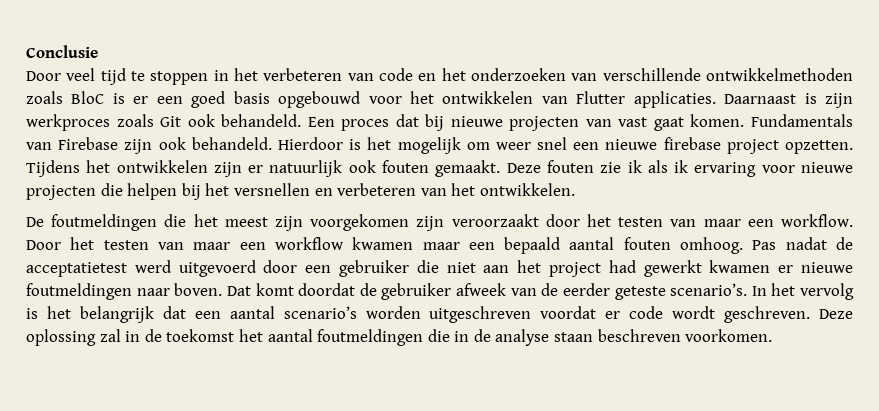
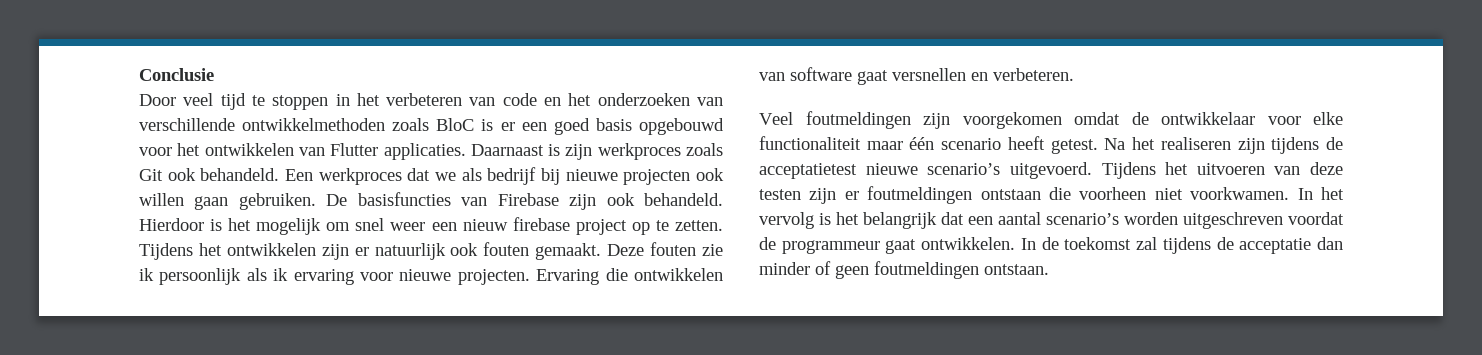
- Een proces dat bij nieuwe projecten van vast gaat komen. Fundamentals van Firebase zijn ook behandeld.
+ Een werkproces dat we als bedrijf bij nieuwe projecten ook willen gaan gebruiken. De basisfuncties van Firebase zijn ook behandeld.
- Hierdoor is het mogelijk om weer snel een nieuwe firebase project opzetten.
+ Hierdoor is het mogelijk om snel weer een nieuw firebase project op te zetten.
- Deze fouten zie ik als ik ervaring voor nieuwe projecten die helpen bij het versnellen en verbeteren van het ontwikkelen.
- De foutmeldingen die het meest zijn voorgekomen zijn veroorzaakt door het testen van maar een workflow. Door het testen van maar een workflow kwamen maar een bepaald aantal fouten omhoog. Pas nadat de acceptatietest werd uitgevoerd door een gebruiker die niet aan het project had gewerkt kwamen er nieuwe foutmeldingen naar boven. Dat komt doordat de gebruiker afweek van de eerder geteste scenario’s.
+ Deze fouten zie ik persoonlijk als ik ervaring voor nieuwe projecten. Ervaring die ontwikkelen van software gaat versnellen en verbeteren.
+ Veel foutmeldingen zijn voorgekomen omdat de ontwikkelaar voor elke functionaliteit maar één scenario heeft getest. Na het realiseren zijn tijdens de acceptatietest nieuwe scenario’s uitgevoerd. Tijdens het uitvoeren van deze testen zijn er foutmeldingen ontstaan die voorheen niet voorkwamen.
- In het vervolg is het belangrijk dat een aantal scenario’s worden uitgeschreven voordat er code wordt geschreven. Deze oplossing zal in de toekomst het aantal foutmeldingen die in de analyse staan beschreven voorkomen.
+ In het vervolg is het belangrijk dat een aantal scenario’s worden uitgeschreven voordat de programmeur gaat ontwikkelen. In de toekomst zal tijdens de acceptatie dan minder of geen foutmeldingen ontstaan.

